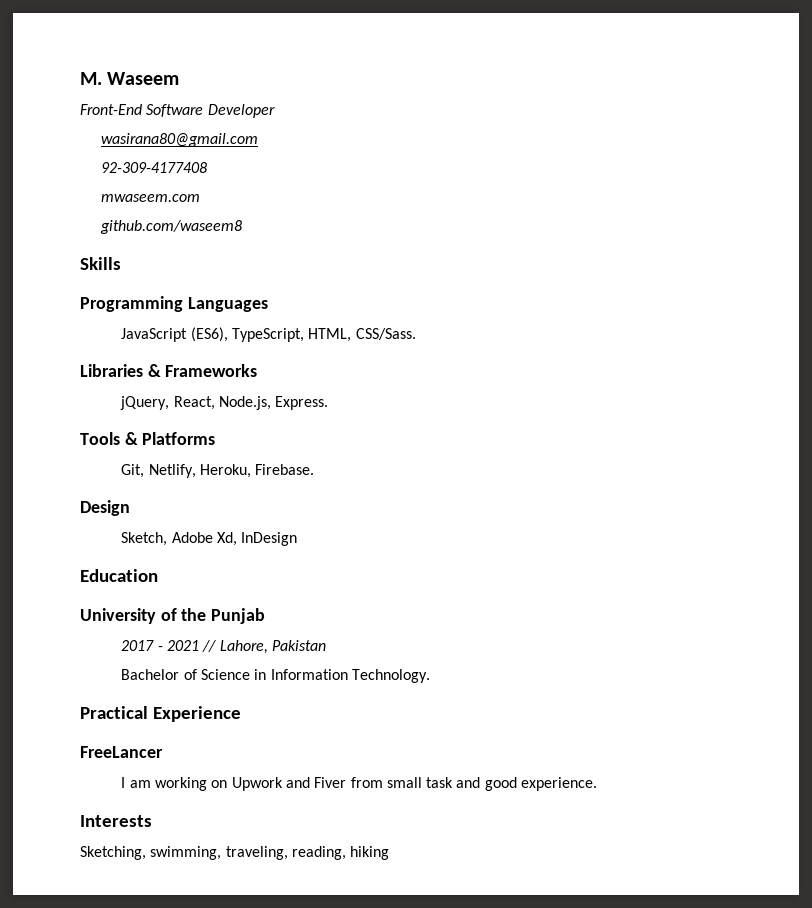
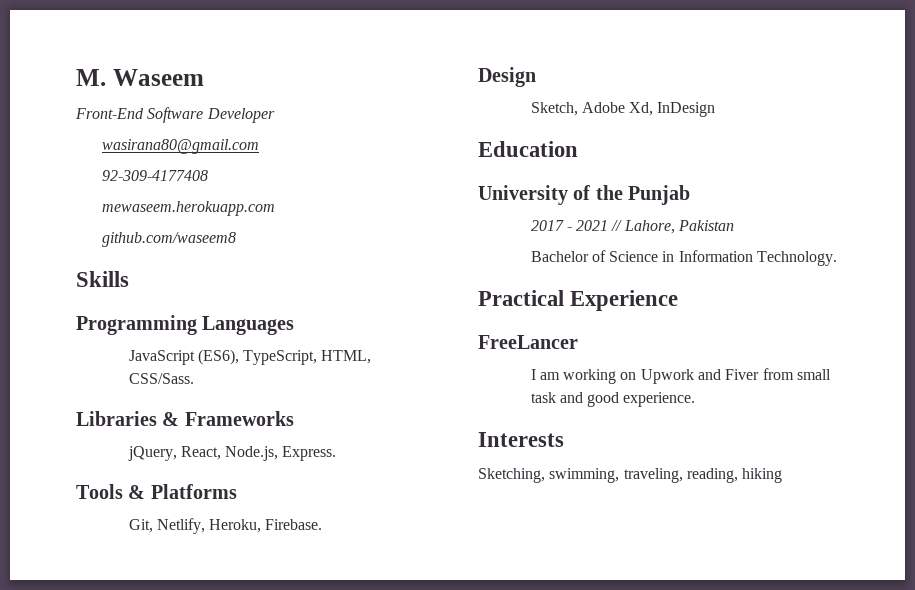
- mwaseem.com
+ mewaseem.herokuapp.com

